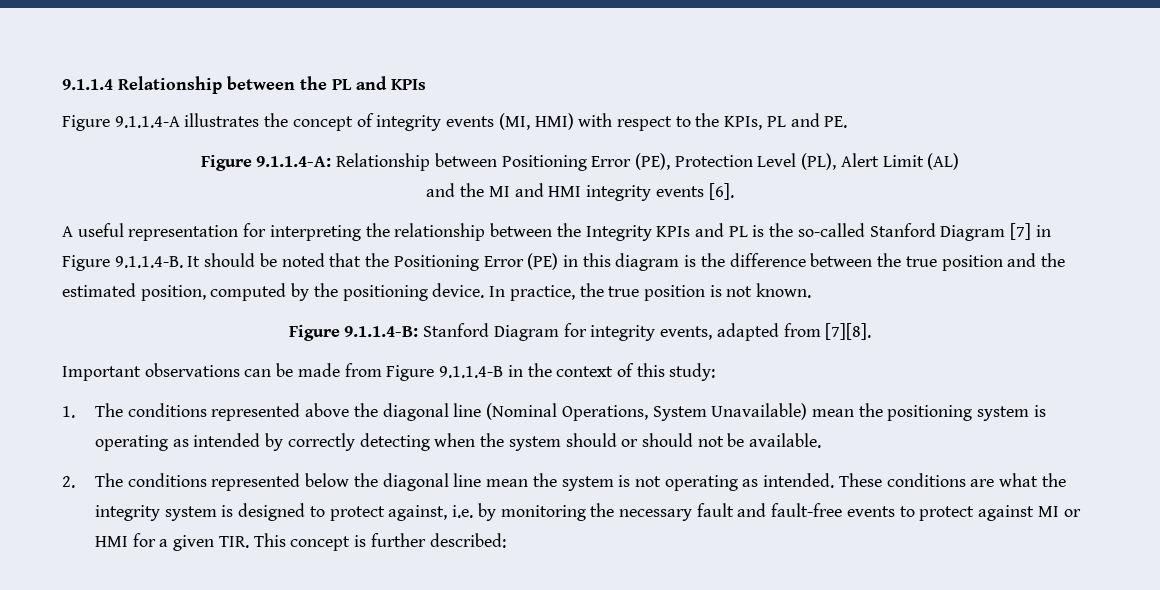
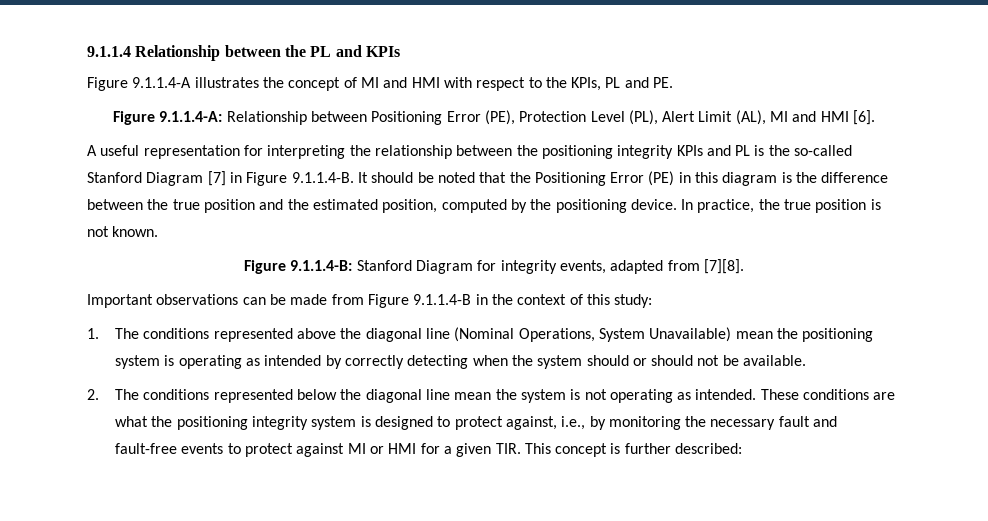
- Figure 9.1.1.4-A illustrates the concept of integrity events (MI, HMI) with respect to the KPIs, PL and PE.
+ Figure 9.1.1.4-A illustrates the concept of MI and HMI with respect to the KPIs, PL and PE.
- Figure 9.1.1.4-A: Relationship between Positioning Error (PE), Protection Level (PL), Alert Limit (AL)
- and the MI and HMI integrity events [6].
+ Figure 9.1.1.4-A: Relationship between Positioning Error (PE), Protection Level (PL), Alert Limit (AL), MI and HMI [6].
- A useful representation for interpreting the relationship between the Integrity KPIs and PL is the so-called Stanford Diagram [7] in Figure 9.1.1.4-B. It should be noted that the Positioning Error (PE) in this diagram is the difference between the true position and the estimated position, computed by the positioning device.
+ A useful representation for interpreting the relationship between the positioning integrity KPIs and PL is the so-called Stanford Diagram [7] in Figure 9.1.1.4-B. It should be noted that the Positioning Error (PE) in this diagram is the difference between the true position and the estimated position, computed by the positioning device.
- These conditions are what the integrity system is designed to protect against, i.e. by monitoring the necessary fault and fault-free events to protect against MI or HMI for a given TIR. This concept is further described:
+ These conditions are what the positioning integrity system is designed to protect against, i.e., by monitoring the necessary fault and fault-free events to protect against MI or HMI for a given TIR. This concept is further described:

